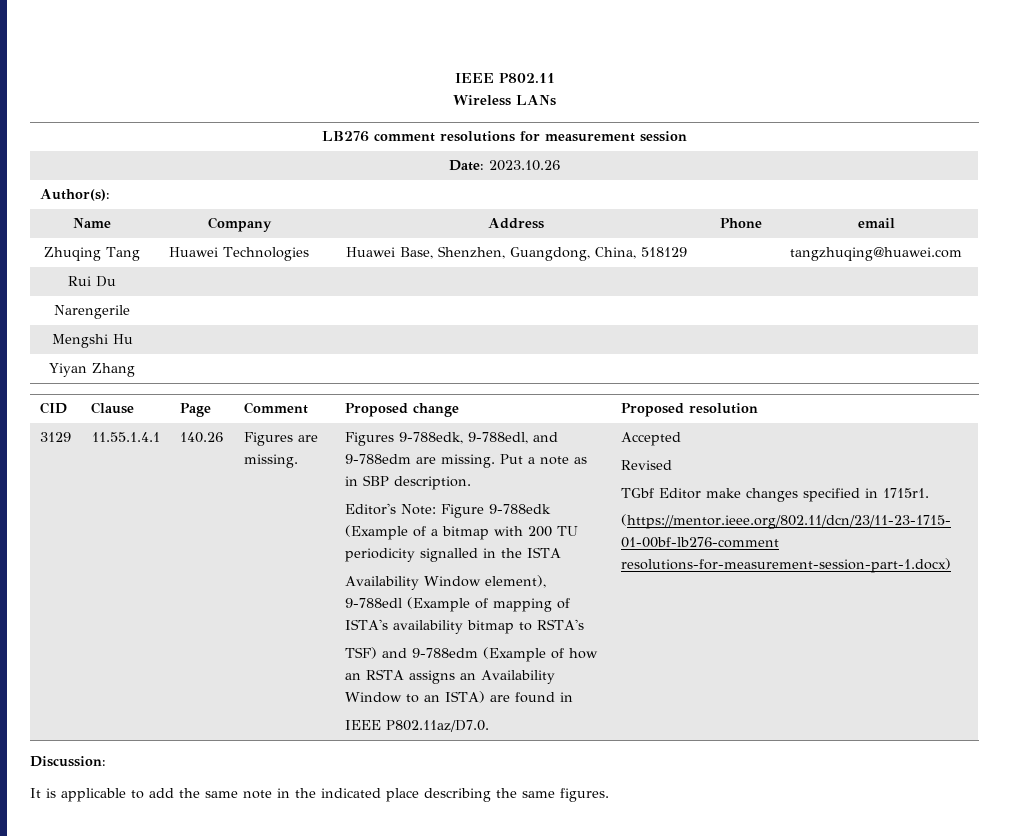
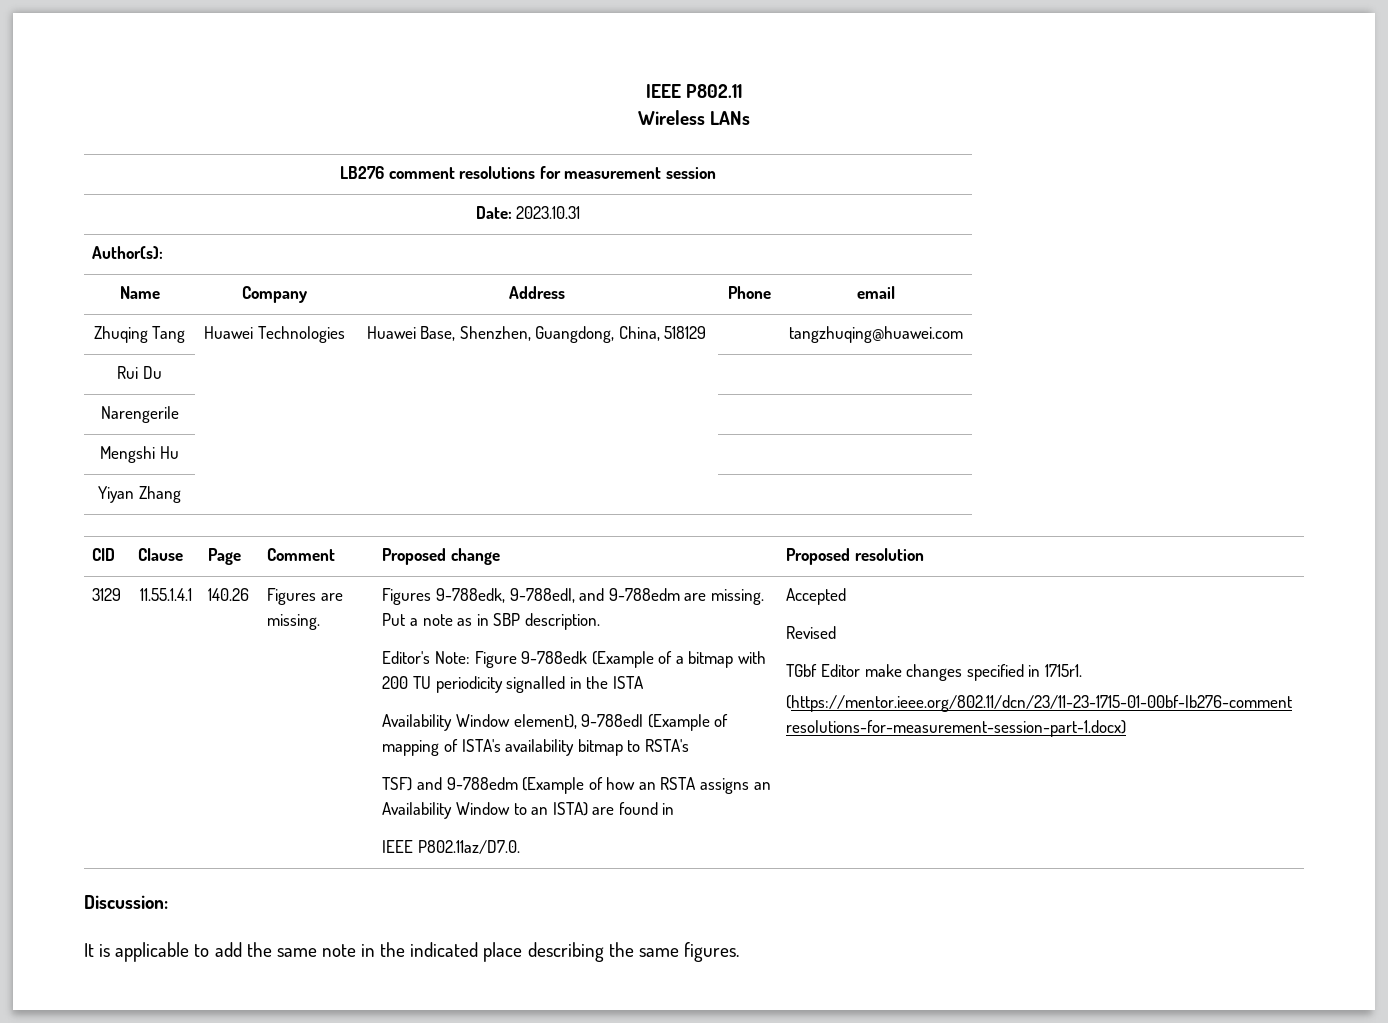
- Date: 2023.10.26
+ Date: 2023.10.31

